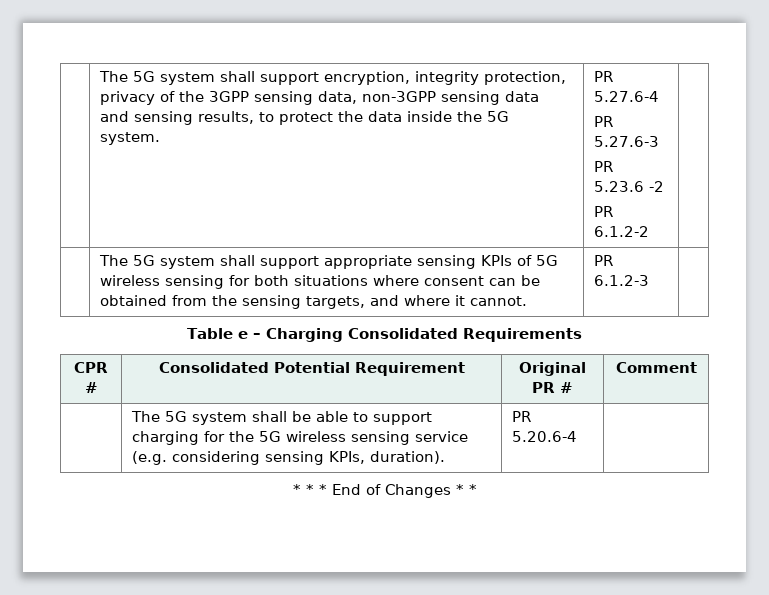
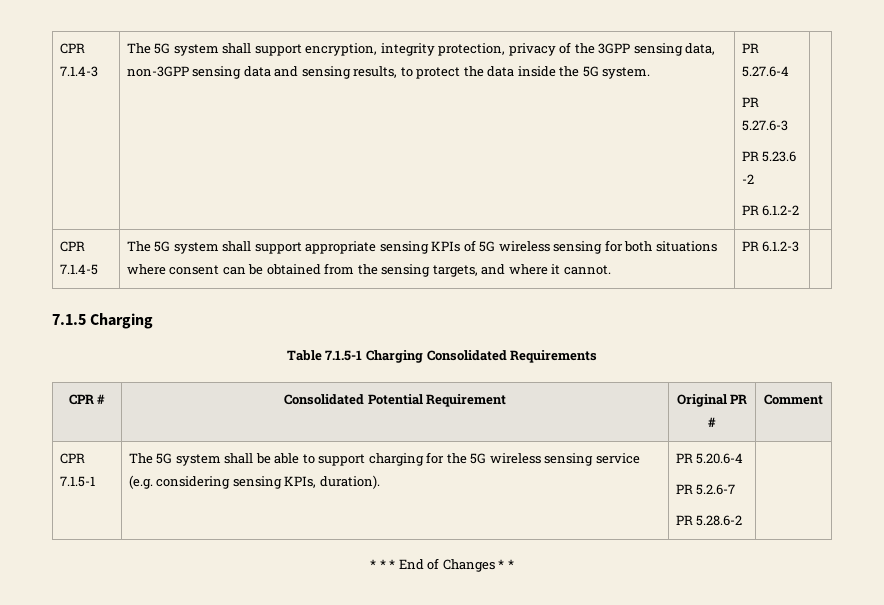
- | The 5G system shall support encryption, integrity protection, privacy of the 3GPP sensing data, non-3GPP sensing data and sensing results, to protect the data inside the 5G system. | PR 5.27.6-4
+ CPR 7.1.4-3 | The 5G system shall support encryption, integrity protection, privacy of the 3GPP sensing data, non-3GPP sensing data and sensing results, to protect the data inside the 5G system. | PR 5.27.6-4
- | The 5G system shall support appropriate sensing KPIs of 5G wireless sensing for both situations where consent can be obtained from the sensing targets, and where it cannot. | PR 6.1.2-3 |
+ CPR 7.1.4-5 | The 5G system shall support appropriate sensing KPIs of 5G wireless sensing for both situations where consent can be obtained from the sensing targets, and where it cannot. | PR 6.1.2-3 |
+ 7.1.5 Charging
- Table e – Charging Consolidated Requirements
+ Table 7.1.5-1 Charging Consolidated Requirements
- | The 5G system shall be able to support charging for the 5G wireless sensing service (e.g. considering sensing KPIs, duration). | PR 5.20.6-4 |
+ CPR 7.1.5-1 | The 5G system shall be able to support charging for the 5G wireless sensing service (e.g. considering sensing KPIs, duration). | PR 5.20.6-4
+ PR 5.2.6-7
+ PR 5.28.6-2 |

